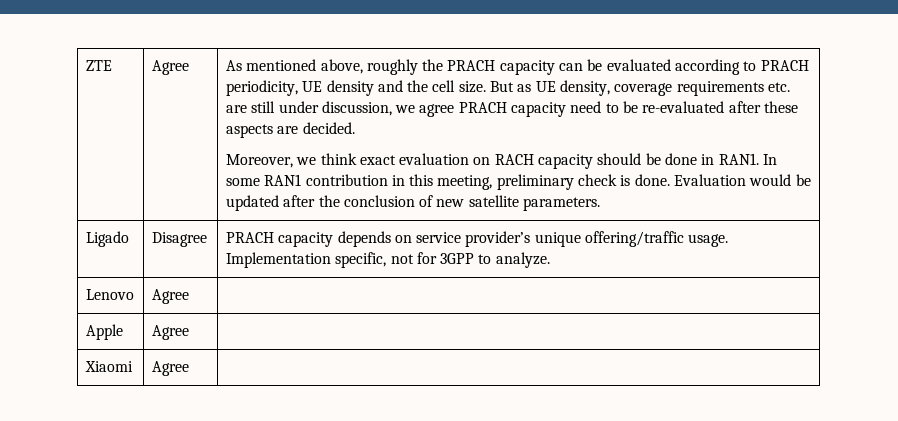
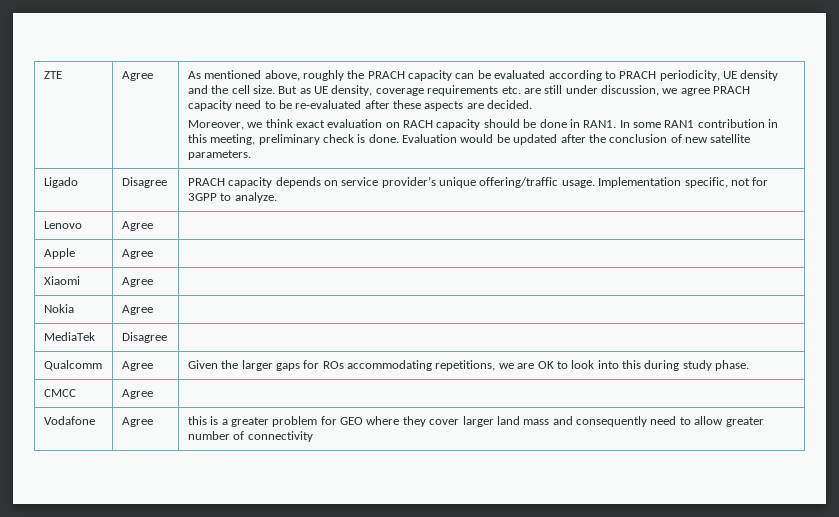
+ Nokia | Agree |
+ MediaTek | Disagree |
+ Qualcomm | Agree | Given the larger gaps for ROs accommodating repetitions, we are OK to look into this during study phase.
+ CMCC | Agree |
+ Vodafone | Agree | this is a greater problem for GEO where they cover larger land mass and consequently need to allow greater number of connectivity

